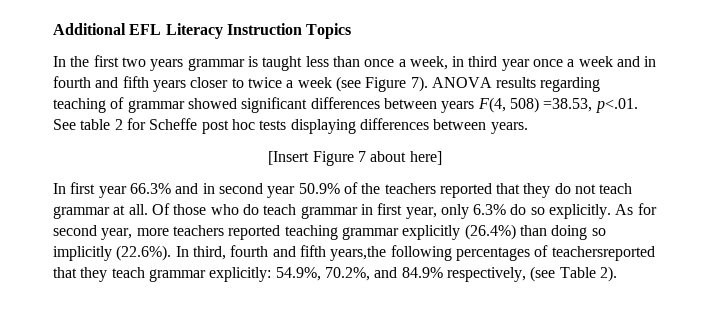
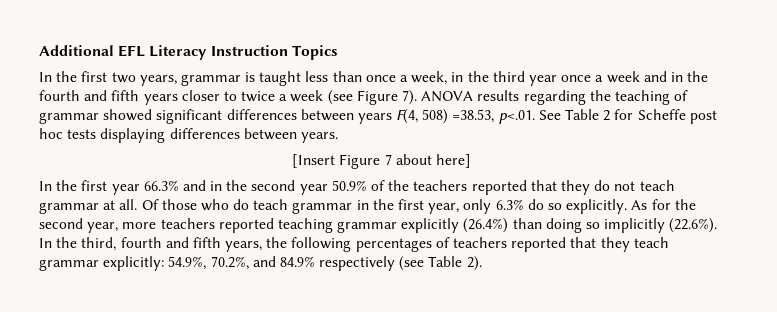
- In the first two years grammar is taught less than once a week, in third year once a week and in fourth and fifth years closer to twice a week (see Figure 7).
+ In the first two years, grammar is taught less than once a week, in the third year once a week and in the fourth and fifth years closer to twice a week (see Figure 7).
- ANOVA results regarding teaching of grammar showed significant differences between years F(4, 508) =38.53, p<.01. See table 2 for Scheffe post hoc tests displaying differences between years.
+ ANOVA results regarding the teaching of grammar showed significant differences between years F(4, 508) =38.53, p<.01. See Table 2 for Scheffe post hoc tests displaying differences between years.
- In first year 66.3% and in second year 50.9% of the teachers reported that they do not teach grammar at all.
+ In the first year 66.3% and in the second year 50.9% of the teachers reported that they do not teach grammar at all.
- Of those who do teach grammar in first year, only 6.3% do so explicitly.
+ Of those who do teach grammar in the first year, only 6.3% do so explicitly.
- As for second year, more teachers reported teaching grammar explicitly (26.4%) than doing so implicitly (22.6%). In third, fourth and fifth years,the following percentages of teachersreported that they teach grammar explicitly: 54.9%, 70.2%, and 84.9% respectively, (see Table 2).
+ As for the second year, more teachers reported teaching grammar explicitly (26.4%) than doing so implicitly (22.6%). In the third, fourth and fifth years, the following percentages of teachers reported that they teach grammar explicitly: 54.9%, 70.2%, and 84.9% respectively (see Table 2).

